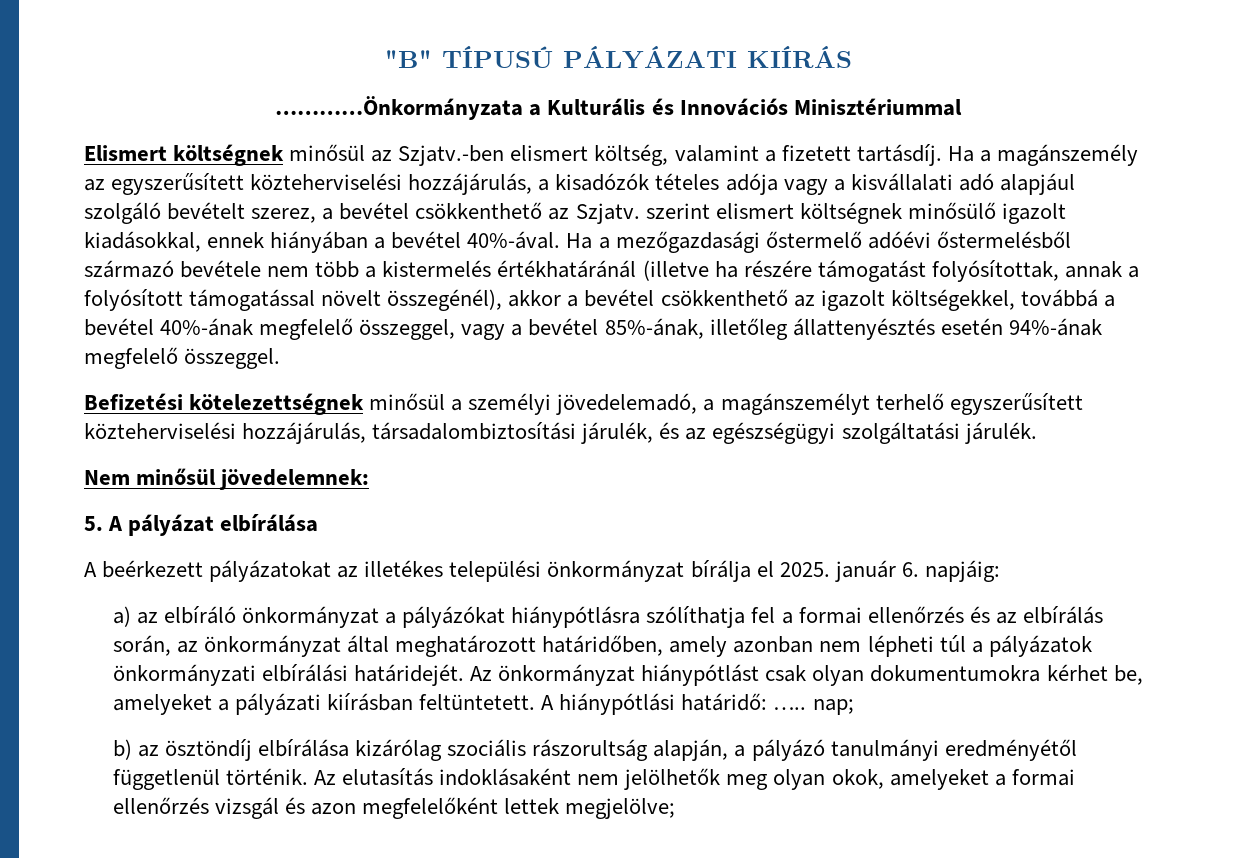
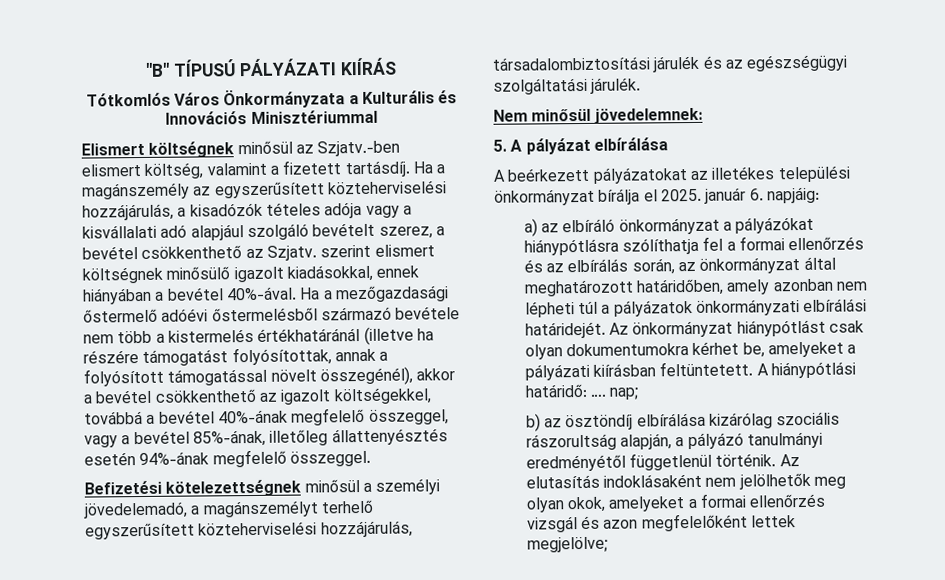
- …………Önkormányzata a Kulturális és Innovációs Minisztériummal
+ Tótkomlós Város Önkormányzata a Kulturális és Innovációs Minisztériummal
- Befizetési kötelezettségnek minősül a személyi jövedelemadó, a magánszemélyt terhelő egyszerűsített közteherviselési hozzájárulás, társadalombiztosítási járulék, és az egészségügyi szolgáltatási járulék.
+ Befizetési kötelezettségnek minősül a személyi jövedelemadó, a magánszemélyt terhelő egyszerűsített közteherviselési hozzájárulás, társadalombiztosítási járulék és az egészségügyi szolgáltatási járulék.
- A hiánypótlási határidő: ….. nap;
+ A hiánypótlási határidő: …. nap;

